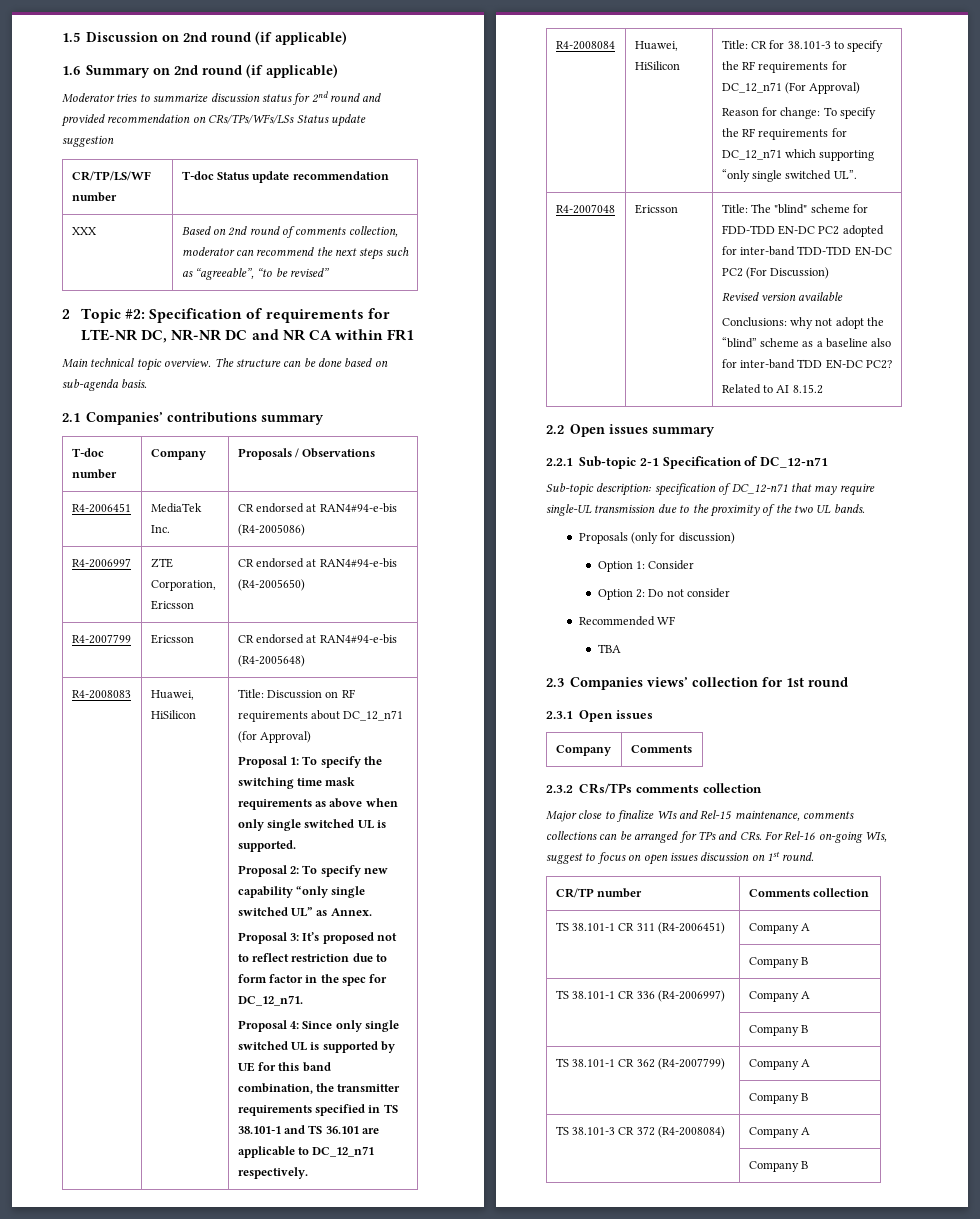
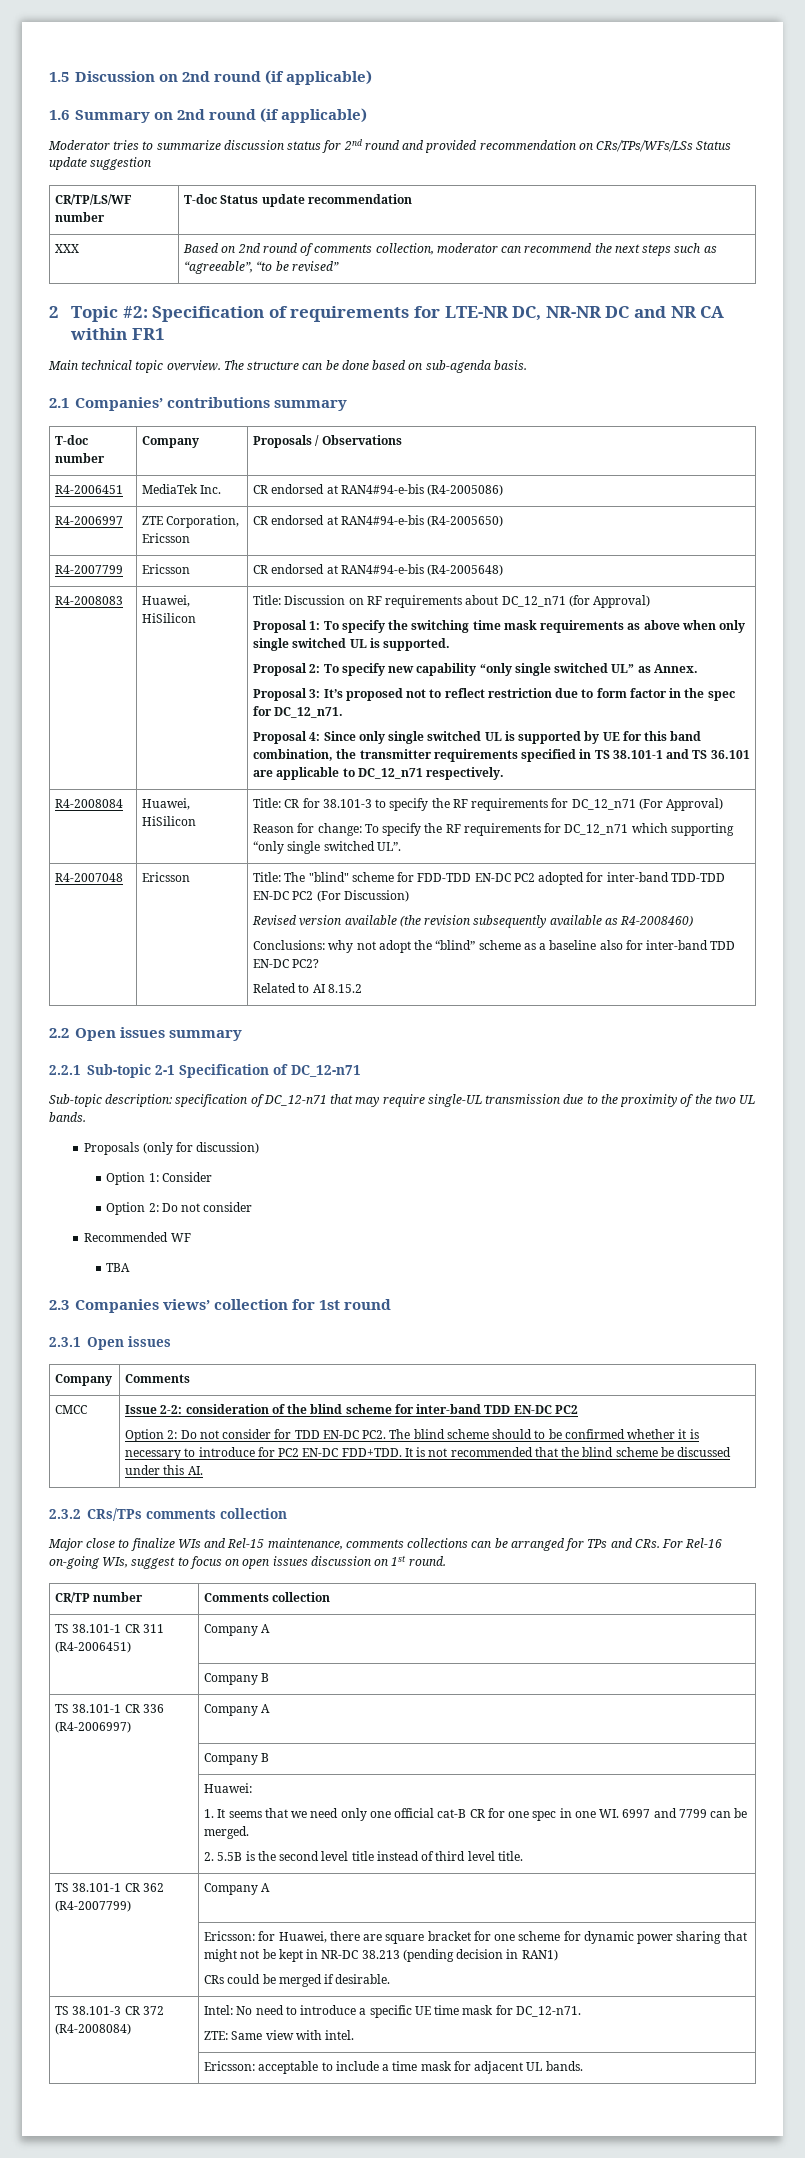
- Revised version available
+ Revised version available (the revision subsequently available as R4-2008460)
+ CMCC | Issue 2-2: consideration of the blind scheme for inter-band TDD EN-DC PC2
+ Option 2: Do not consider for TDD EN-DC PC2. The blind scheme should to be confirmed whether it is necessary to introduce for PC2 EN-DC FDD+TDD. It is not recommended that the blind scheme be discussed under this AI.
+ | Huawei:
+ 1. It seems that we need only one official cat-B CR for one spec in one WI. 6997 and 7799 can be merged.
+ 2. 5.5B is the second level title instead of third level title.
  TS 38.101-1 CR 362 (R4-2007799) | Company A
- | Company B
+ | Ericsson: for Huawei, there are square bracket for one scheme for dynamic power sharing that might not be kept in NR-DC 38.213 (pending decision in RAN1)
+ CRs could be merged if desirable.
- TS 38.101-3 CR 372 (R4-2008084) | Company A
- | Company B
+ TS 38.101-3 CR 372 (R4-2008084) | Intel: No need to introduce a specific UE time mask for DC_12-n71.
+ ZTE: Same view with intel.
+ | Ericsson: acceptable to include a time mask for adjacent UL bands.

